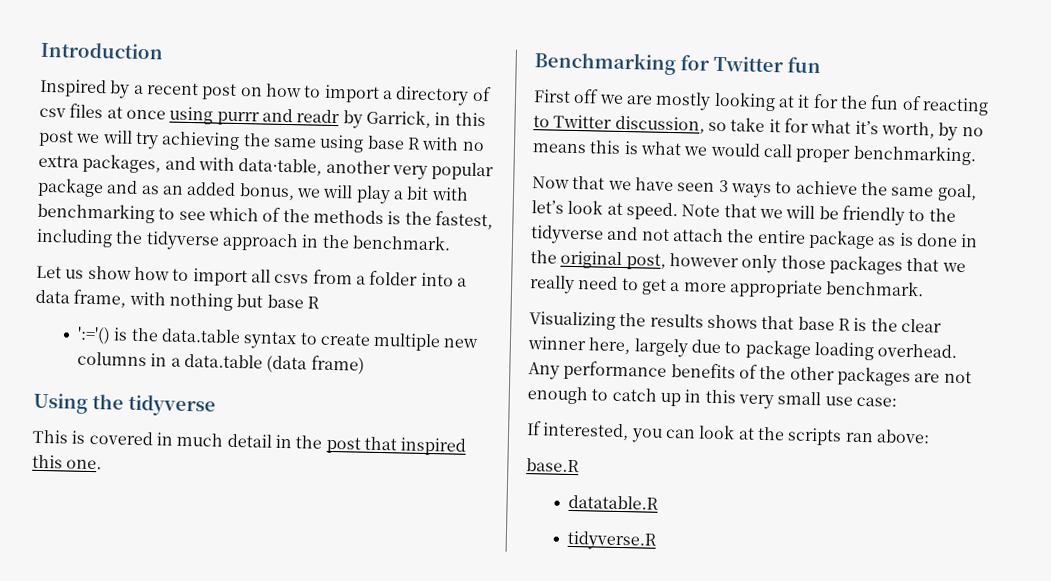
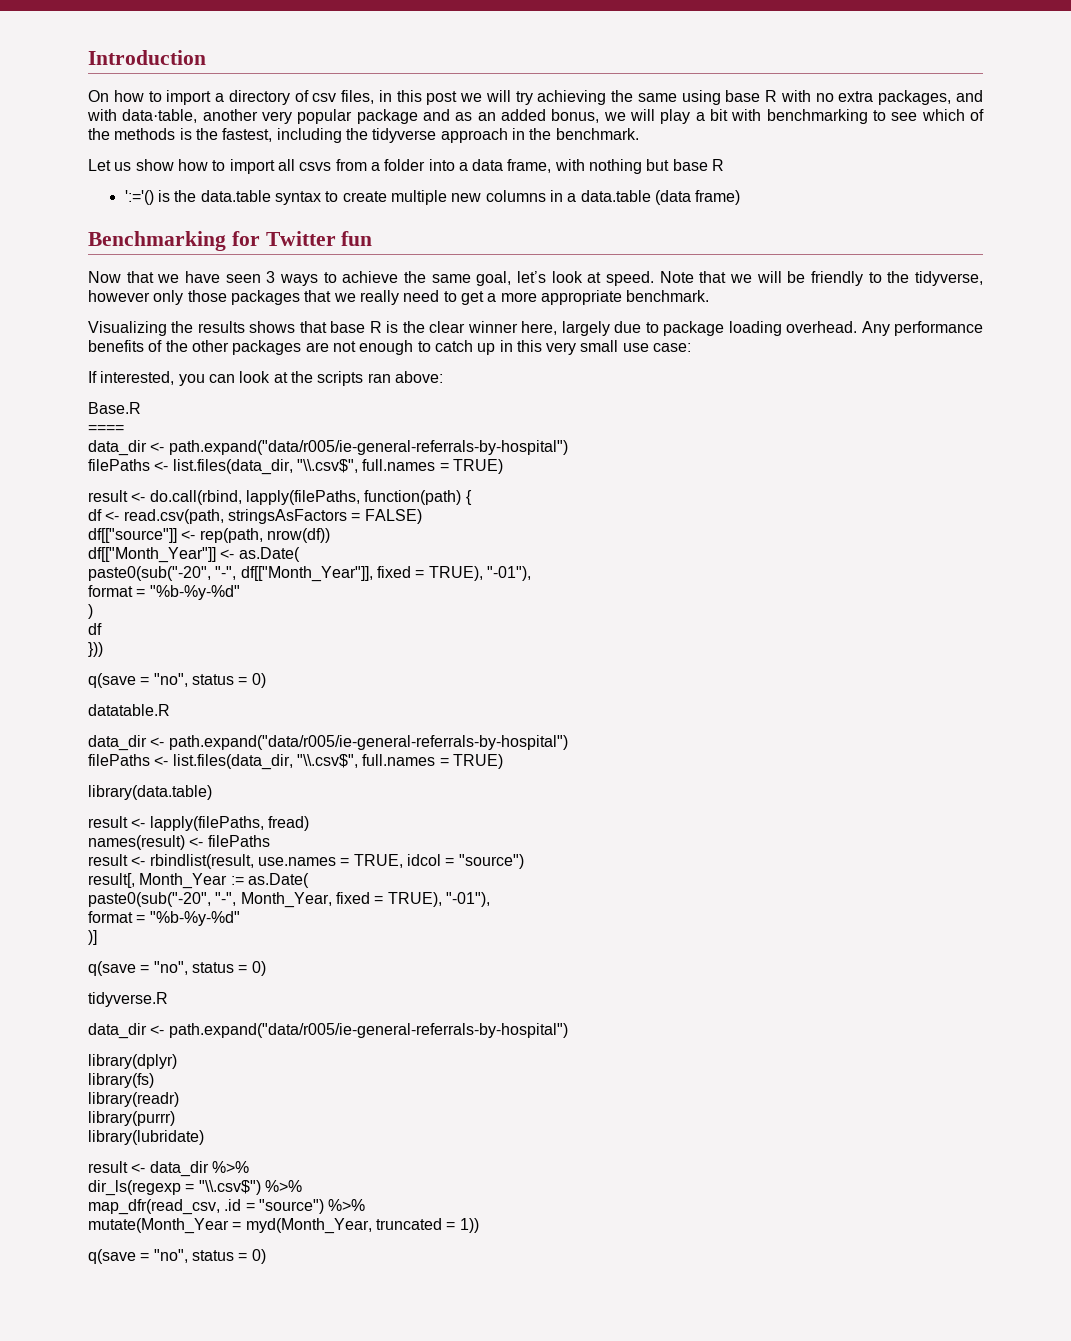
- Inspired by a recent post on how to import a directory of csv files at once using purrr and readr by Garrick, in this post we will try achieving the same using base R with no extra packages, and with data·table, another very popular package and as an added bonus, we will play a bit with benchmarking to see which of the methods is the fastest, including the tidyverse approach in the benchmark.
+ On how to import a directory of csv files, in this post we will try achieving the same using base R with no extra packages, and with data·table, another very popular package and as an added bonus, we will play a bit with benchmarking to see which of the methods is the fastest, including the tidyverse approach in the benchmark.
- Using the tidyverse
- This is covered in much detail in the post that inspired this one.
  Benchmarking for Twitter fun
- First off we are mostly looking at it for the fun of reacting to Twitter discussion, so take it for what it’s worth, by no means this is what we would call proper benchmarking.
- Note that we will be friendly to the tidyverse and not attach the entire package as is done in the original post, however only those packages that we really need to get a more appropriate benchmark.
+ Note that we will be friendly to the tidyverse, however only those packages that we really need to get a more appropriate benchmark.
- base.R
+ Base.R
+ ====
+ data_dir <- path.expand("data/r005/ie-general-referrals-by-hospital")
+ filePaths <- list.files(data_dir, "\\.csv$", full.names = TRUE)
+ result <- do.call(rbind, lapply(filePaths, function(path) {
+ df <- read.csv(path, stringsAsFactors = FALSE)
+ df[["source"]] <- rep(path, nrow(df))
+ df[["Month_Year"]] <- as.Date(
+ paste0(sub("-20", "-", df[["Month_Year"]], fixed = TRUE), "-01"),
+ format = "%b-%y-%d"
+ )
+ df
+ }))
+ q(save = "no", status = 0)
  datatable.R
+ data_dir <- path.expand("data/r005/ie-general-referrals-by-hospital")
+ filePaths <- list.files(data_dir, "\\.csv$", full.names = TRUE)
+ library(data.table)
+ result <- lapply(filePaths, fread)
+ names(result) <- filePaths
+ result <- rbindlist(result, use.names = TRUE, idcol = "source")
+ result[, Month_Year := as.Date(
+ paste0(sub("-20", "-", Month_Year, fixed = TRUE), "-01"),
+ format = "%b-%y-%d"
+ )]
+ q(save = "no", status = 0)
  tidyverse.R
+ data_dir <- path.expand("data/r005/ie-general-referrals-by-hospital")
+ library(dplyr)
+ library(fs)
+ library(readr)
+ library(purrr)
+ library(lubridate)
+ result <- data_dir %>%
+ dir_ls(regexp = "\\.csv$") %>%
+ map_dfr(read_csv, .id = "source") %>%
+ mutate(Month_Year = myd(Month_Year, truncated = 1))
+ q(save = "no", status = 0)

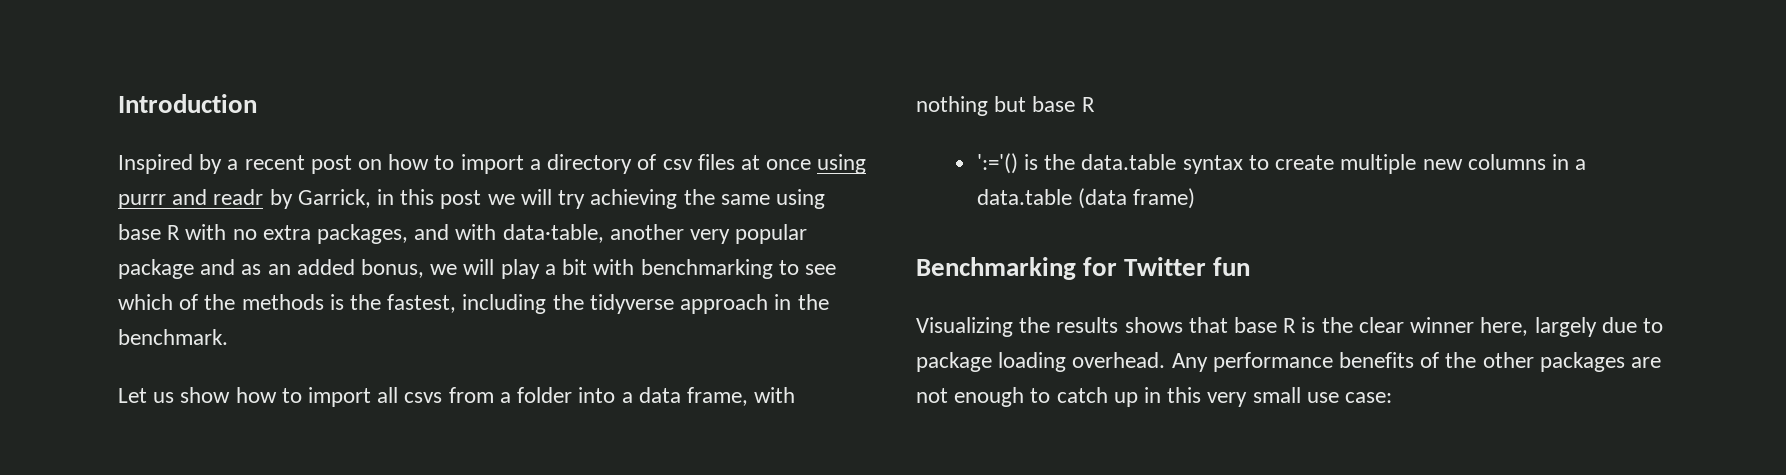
- On how to import a directory of csv files, in this post we will try achieving the same using base R with no extra packages, and with data·table, another very popular package and as an added bonus, we will play a bit with benchmarking to see which of the methods is the fastest, including the tidyverse approach in the benchmark.
+ Inspired by a recent post on how to import a directory of csv files at once using purrr and readr by Garrick, in this post we will try achieving the same using base R with no extra packages, and with data·table, another very popular package and as an added bonus, we will play a bit with benchmarking to see which of the methods is the fastest, including the tidyverse approach in the benchmark.
- Now that we have seen 3 ways to achieve the same goal, let’s look at speed. Note that we will be friendly to the tidyverse, however only those packages that we really need to get a more appropriate benchmark.
- If interested, you can look at the scripts ran above:
- Base.R
- ====
- data_dir <- path.expand("data/r005/ie-general-referrals-by-hospital")
- filePaths <- list.files(data_dir, "\\.csv$", full.names = TRUE)
- result <- do.call(rbind, lapply(filePaths, function(path) {
- df <- read.csv(path, stringsAsFactors = FALSE)
- df[["source"]] <- rep(path, nrow(df))
- df[["Month_Year"]] <- as.Date(
- paste0(sub("-20", "-", df[["Month_Year"]], fixed = TRUE), "-01"),
- format = "%b-%y-%d"
- )
- df
- }))
- q(save = "no", status = 0)
- datatable.R
- data_dir <- path.expand("data/r005/ie-general-referrals-by-hospital")
- filePaths <- list.files(data_dir, "\\.csv$", full.names = TRUE)
- library(data.table)
- result <- lapply(filePaths, fread)
- names(result) <- filePaths
- result <- rbindlist(result, use.names = TRUE, idcol = "source")
- result[, Month_Year := as.Date(
- paste0(sub("-20", "-", Month_Year, fixed = TRUE), "-01"),
- format = "%b-%y-%d"
- )]
- q(save = "no", status = 0)
- tidyverse.R
- data_dir <- path.expand("data/r005/ie-general-referrals-by-hospital")
- library(dplyr)
- library(fs)
- library(readr)
- library(purrr)
- library(lubridate)
- result <- data_dir %>%
- dir_ls(regexp = "\\.csv$") %>%
- map_dfr(read_csv, .id = "source") %>%
- mutate(Month_Year = myd(Month_Year, truncated = 1))
- q(save = "no", status = 0)

